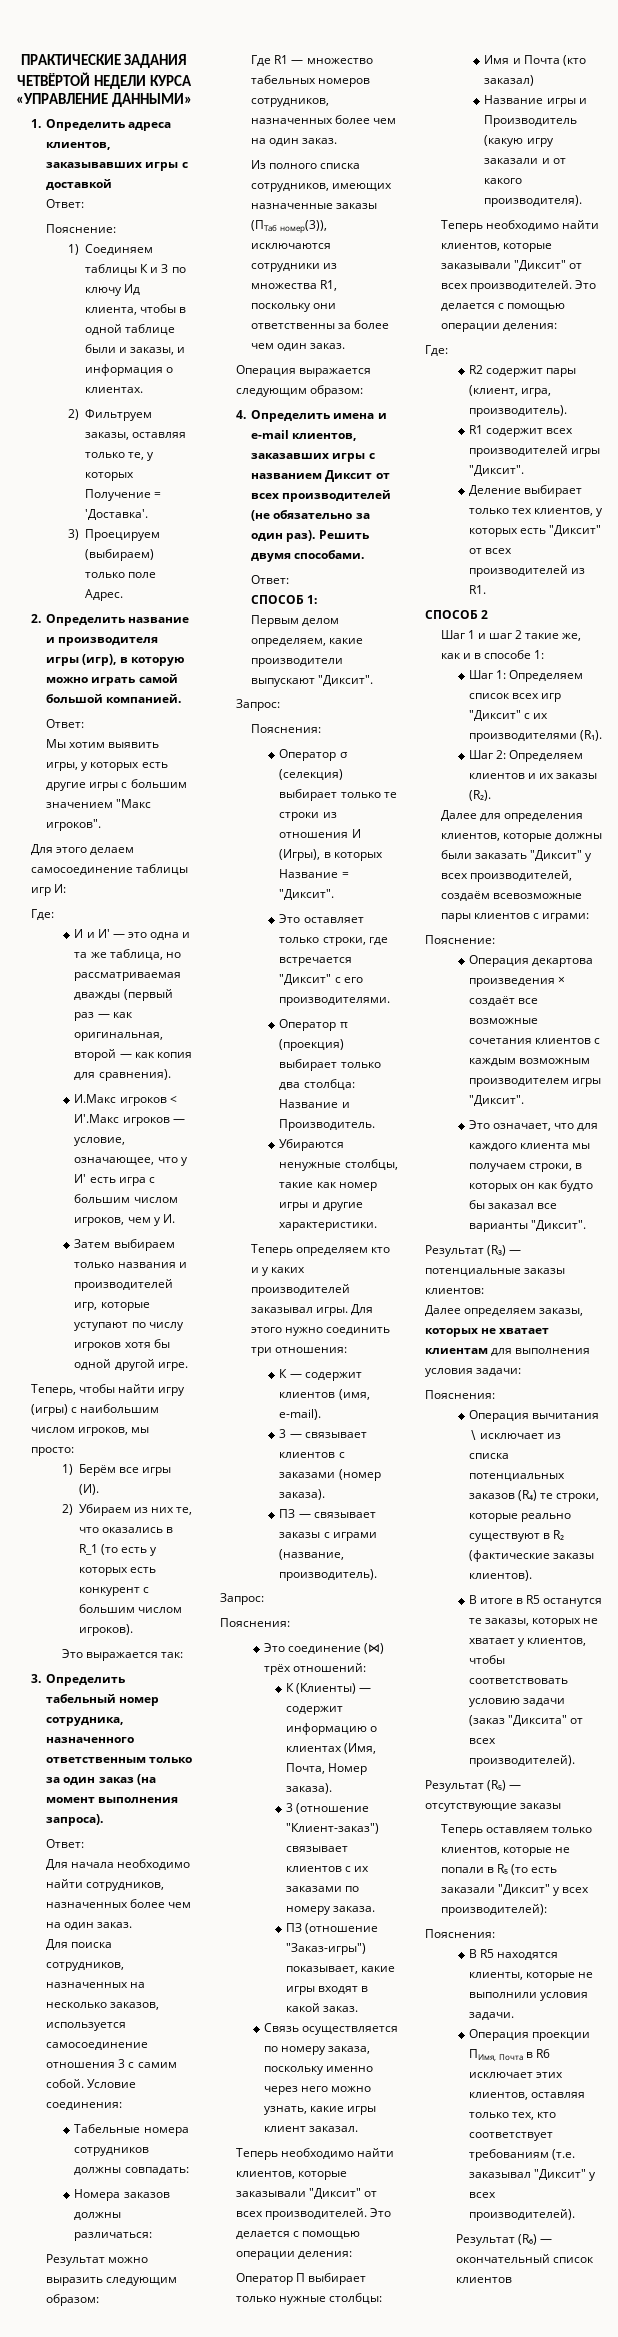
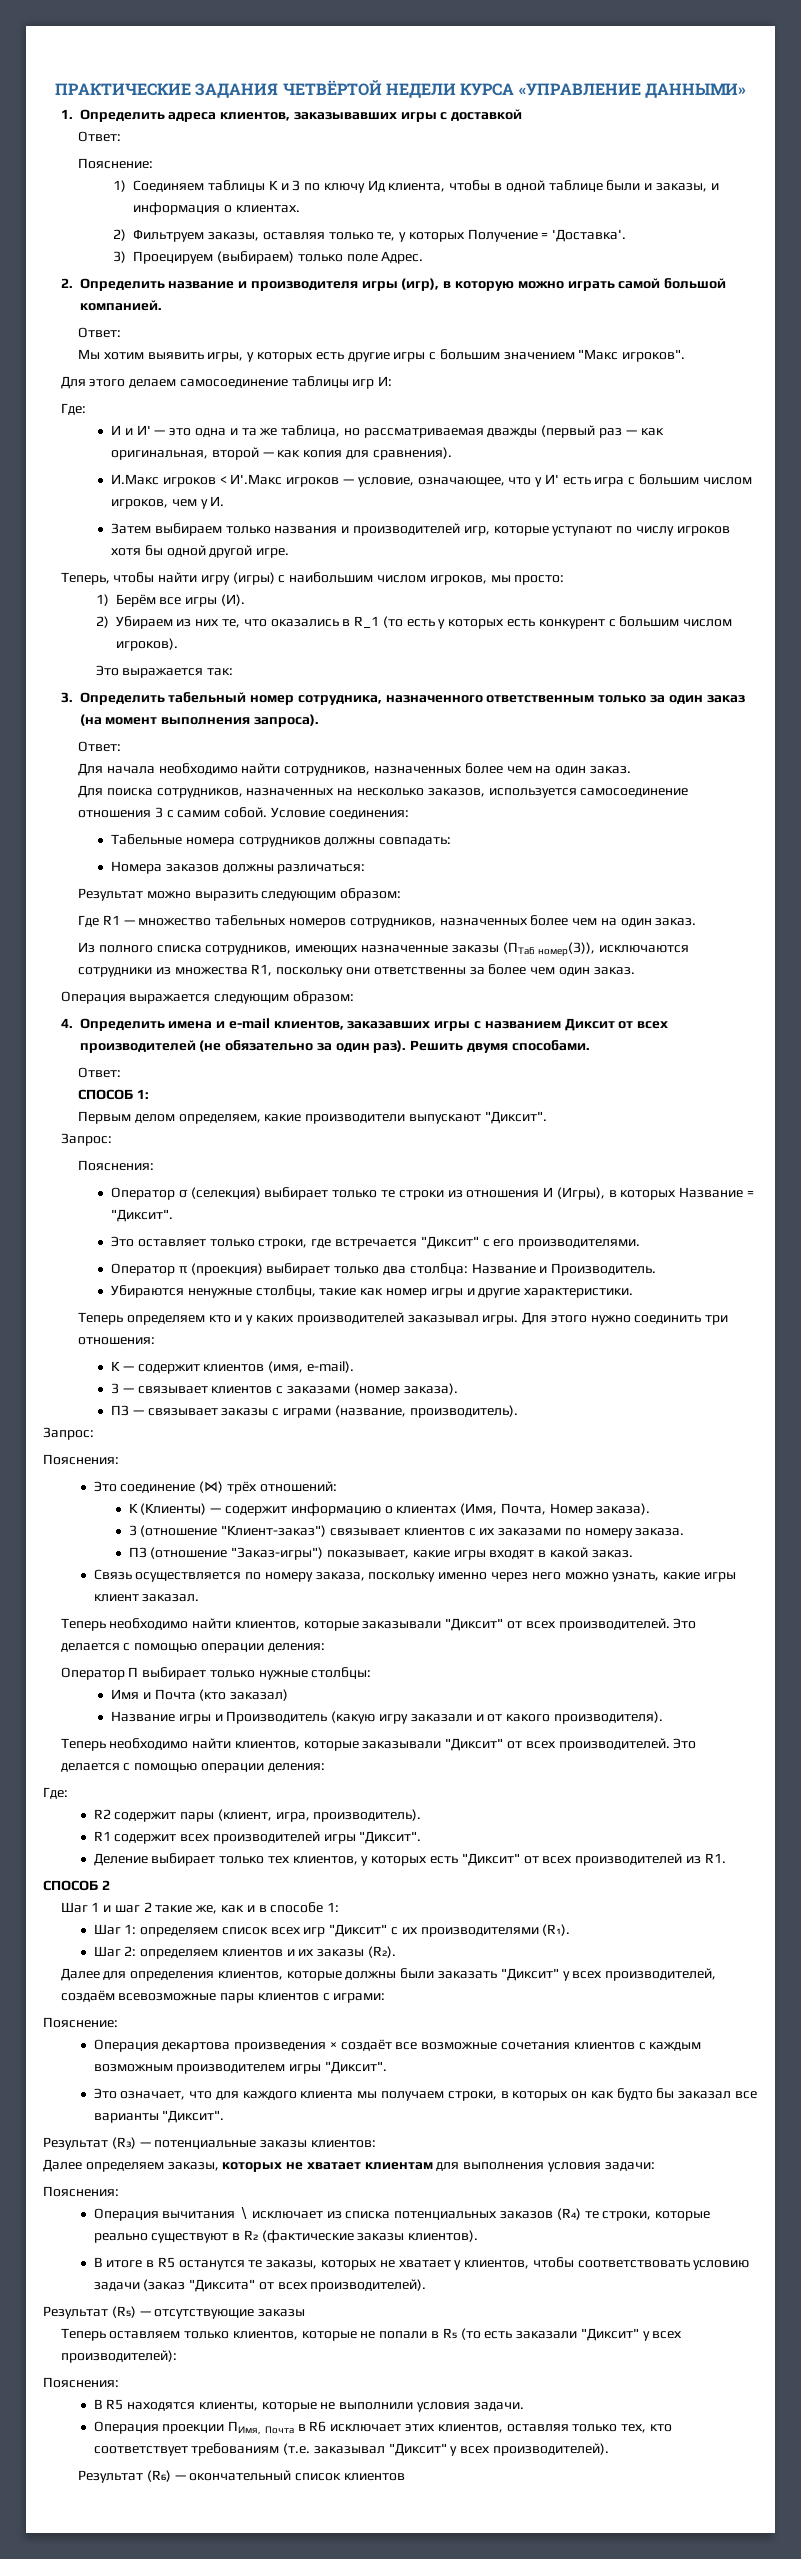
- Шаг 1: Определяем список всех игр "Диксит" с их производителями (R₁).
+ Шаг 1: определяем список всех игр "Диксит" с их производителями (R₁).
- Шаг 2: Определяем клиентов и их заказы (R₂).
+ Шаг 2: определяем клиентов и их заказы (R₂).

